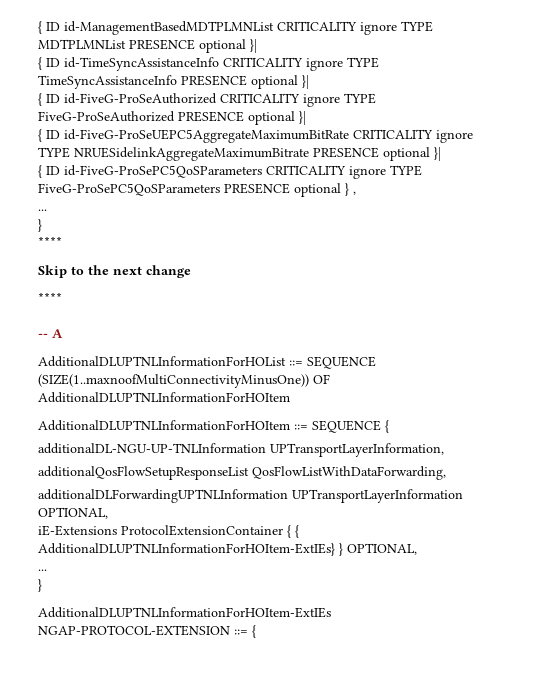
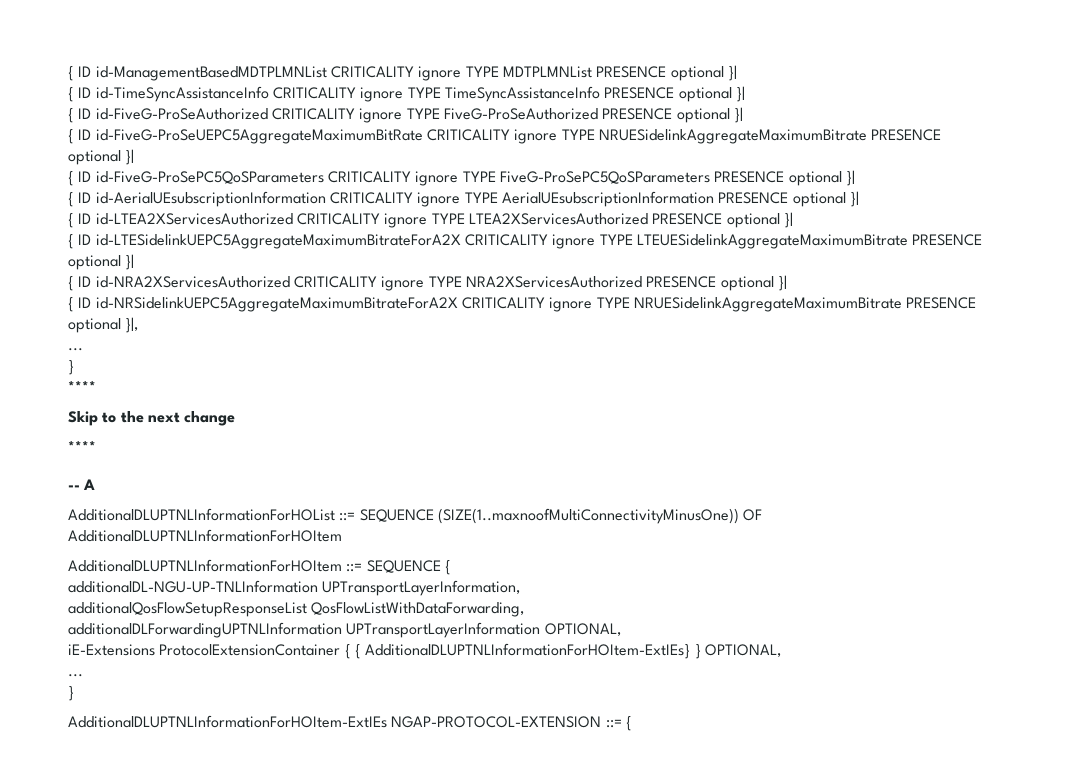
- { ID id-FiveG-ProSePC5QoSParameters CRITICALITY ignore TYPE FiveG-ProSePC5QoSParameters PRESENCE optional } ,
+ { ID id-FiveG-ProSePC5QoSParameters CRITICALITY ignore TYPE FiveG-ProSePC5QoSParameters PRESENCE optional }|
+ { ID id-AerialUEsubscriptionInformation CRITICALITY ignore TYPE AerialUEsubscriptionInformation PRESENCE optional }|
+ { ID id-LTEA2XServicesAuthorized CRITICALITY ignore TYPE LTEA2XServicesAuthorized PRESENCE optional }|
+ { ID id-LTESidelinkUEPC5AggregateMaximumBitrateForA2X CRITICALITY ignore TYPE LTEUESidelinkAggregateMaximumBitrate PRESENCE optional }|
+ { ID id-NRA2XServicesAuthorized CRITICALITY ignore TYPE NRA2XServicesAuthorized PRESENCE optional }|
+ { ID id-NRSidelinkUEPC5AggregateMaximumBitrateForA2X CRITICALITY ignore TYPE NRUESidelinkAggregateMaximumBitrate PRESENCE optional }|,

